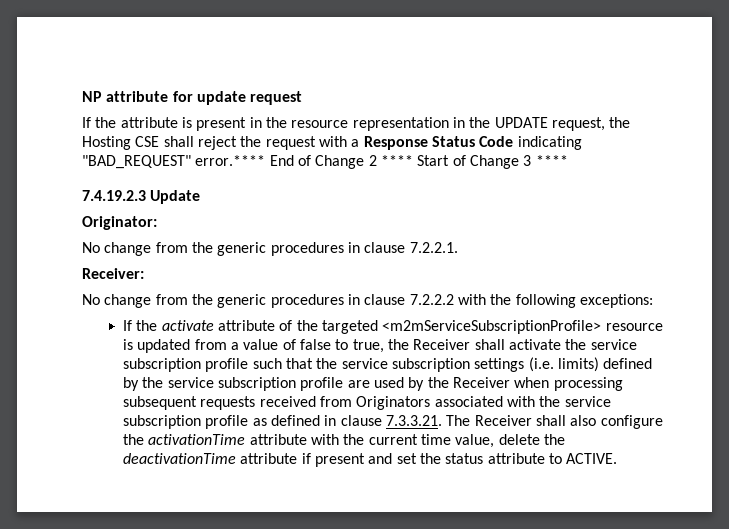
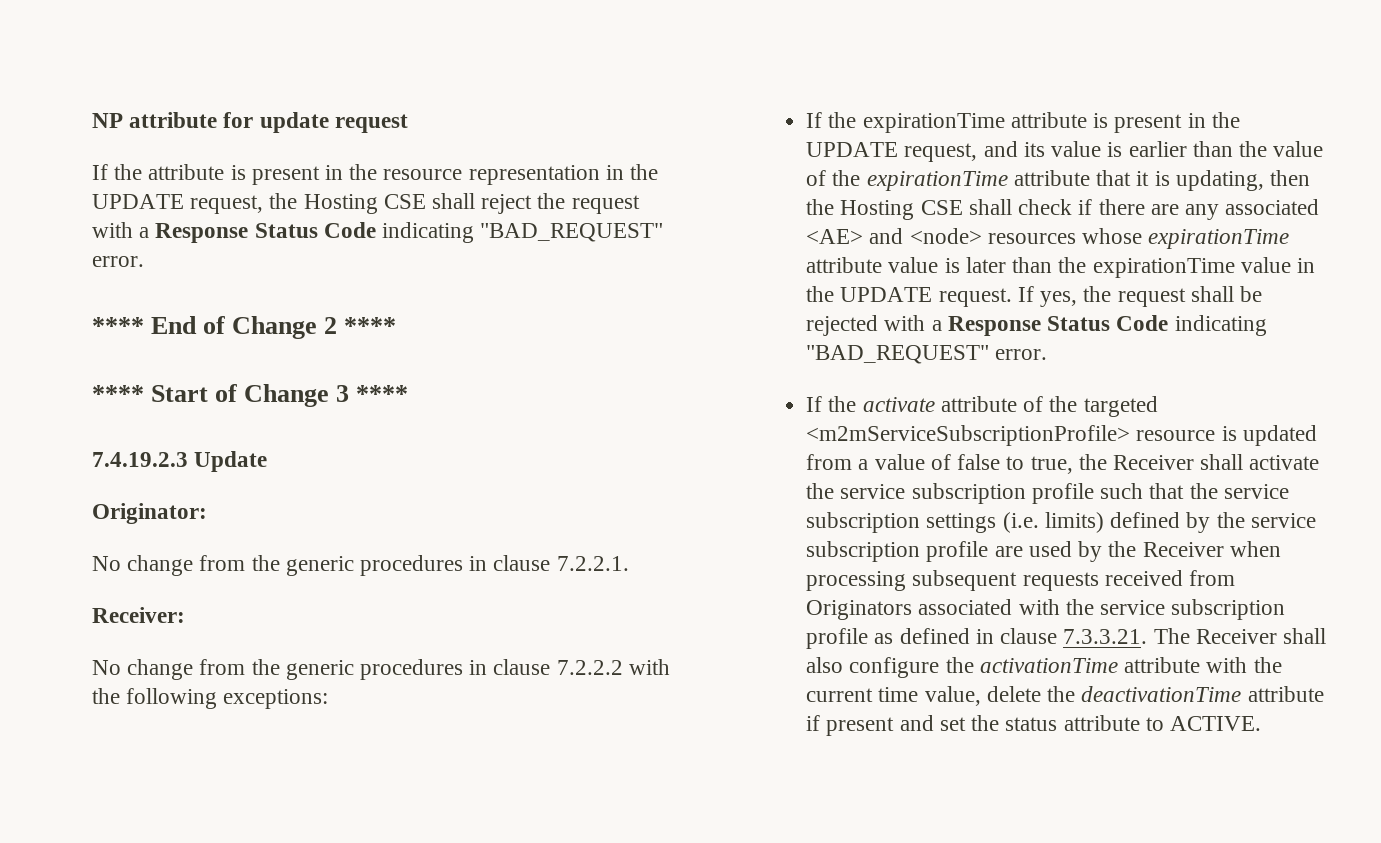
- If the attribute is present in the resource representation in the UPDATE request, the Hosting CSE shall reject the request with a Response Status Code indicating "BAD_REQUEST" error.**** End of Change 2 **** Start of Change 3 ****
+ If the attribute is present in the resource representation in the UPDATE request, the Hosting CSE shall reject the request with a Response Status Code indicating "BAD_REQUEST" error.
+ **** End of Change 2 ****
+ **** Start of Change 3 ****
+ If the expirationTime attribute is present in the UPDATE request, and its value is earlier than the value of the expirationTime attribute that it is updating, then the Hosting CSE shall check if there are any associated <AE> and <node> resources whose expirationTime attribute value is later than the expirationTime value in the UPDATE request. If yes, the request shall be rejected with a Response Status Code indicating "BAD_REQUEST" error.

